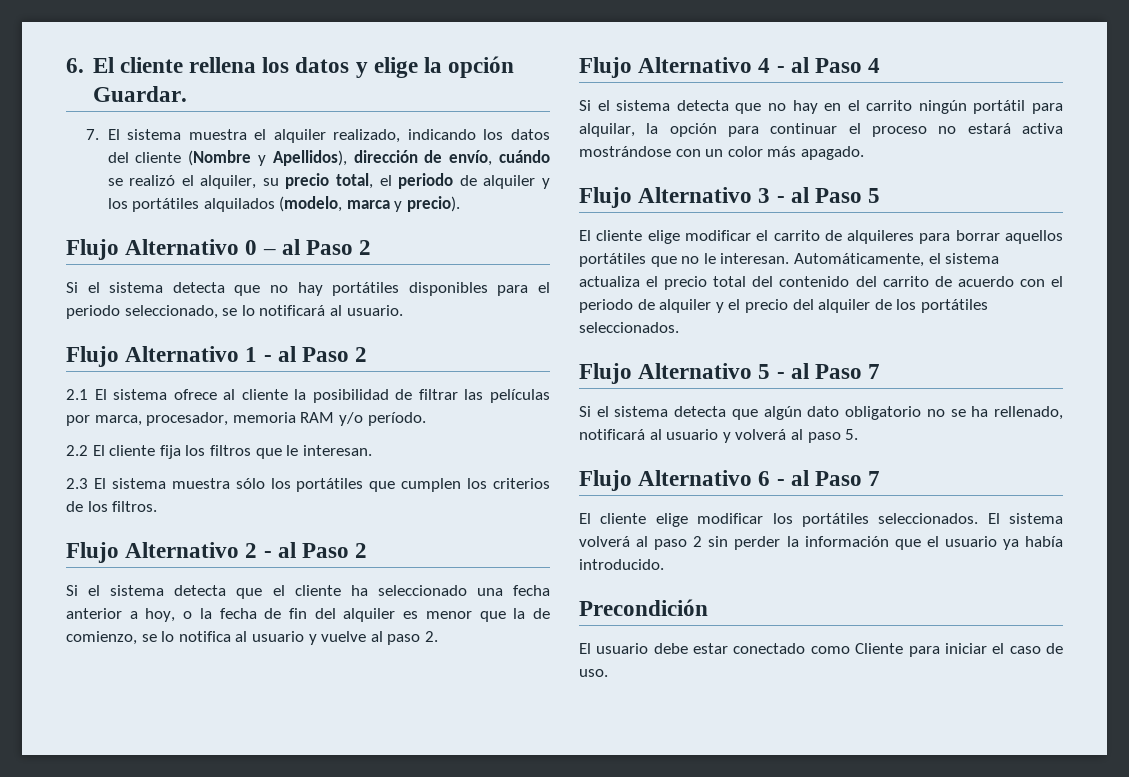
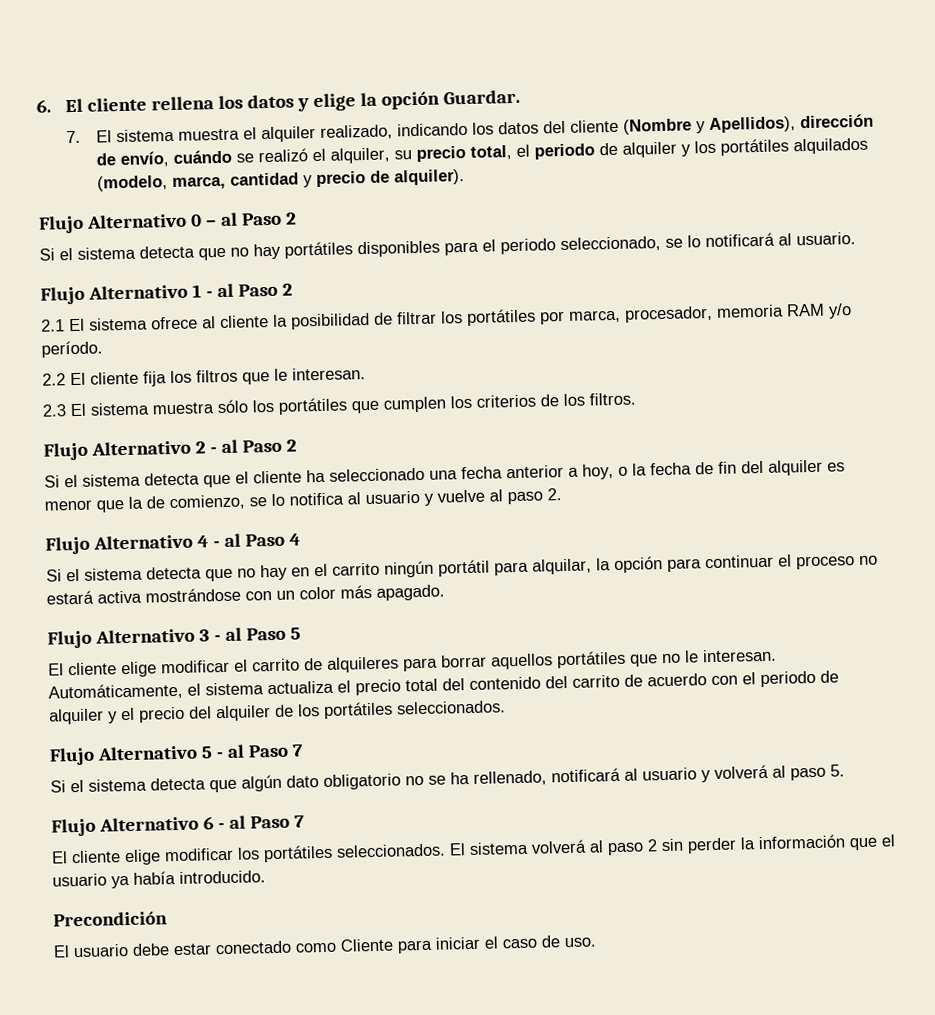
- 7. El sistema muestra el alquiler realizado, indicando los datos del cliente (Nombre y Apellidos), dirección de envío, cuándo se realizó el alquiler, su precio total, el periodo de alquiler y los portátiles alquilados (modelo, marca y precio).
+ 7. El sistema muestra el alquiler realizado, indicando los datos del cliente (Nombre y Apellidos), dirección de envío, cuándo se realizó el alquiler, su precio total, el periodo de alquiler y los portátiles alquilados (modelo, marca, cantidad y precio de alquiler).
- 2.1 El sistema ofrece al cliente la posibilidad de filtrar las películas por marca, procesador, memoria RAM y/o período.
+ 2.1 El sistema ofrece al cliente la posibilidad de filtrar los portátiles por marca, procesador, memoria RAM y/o período.

